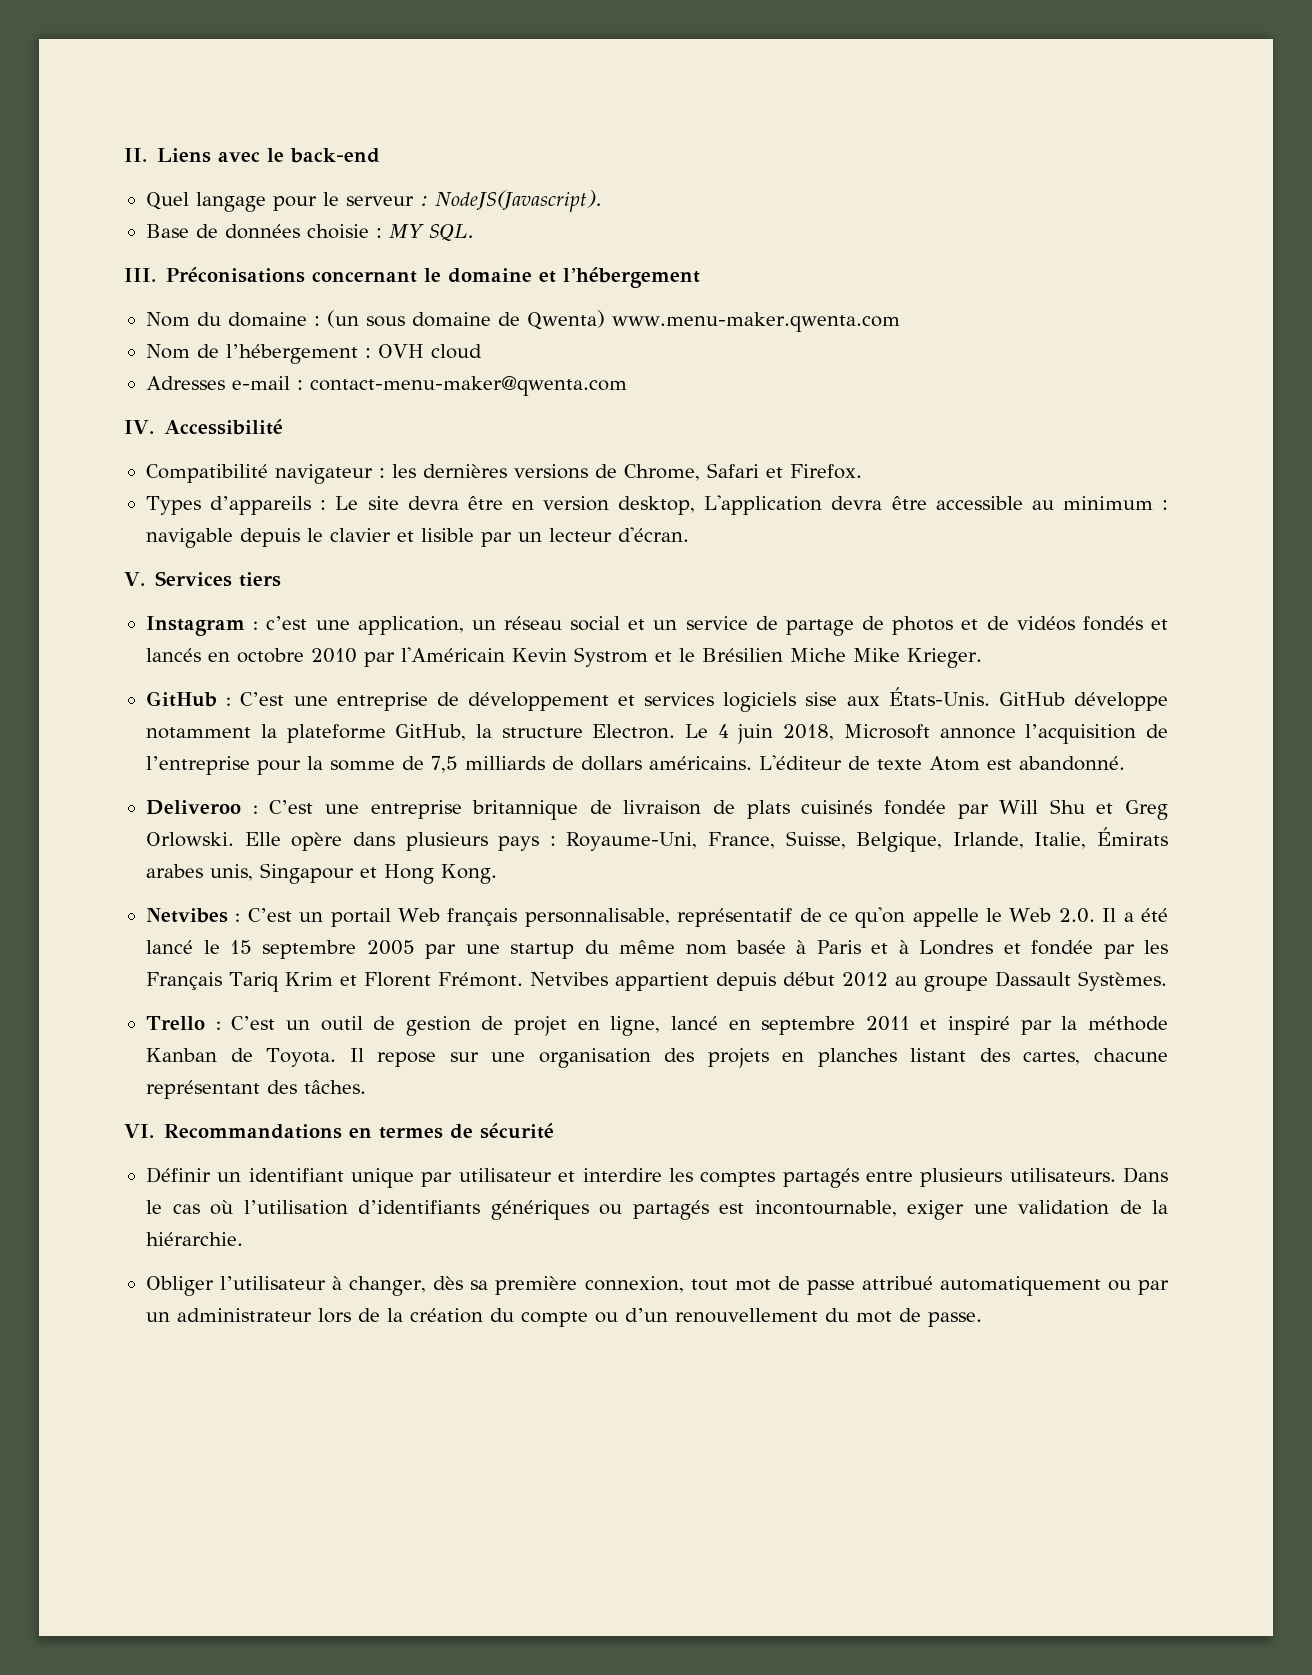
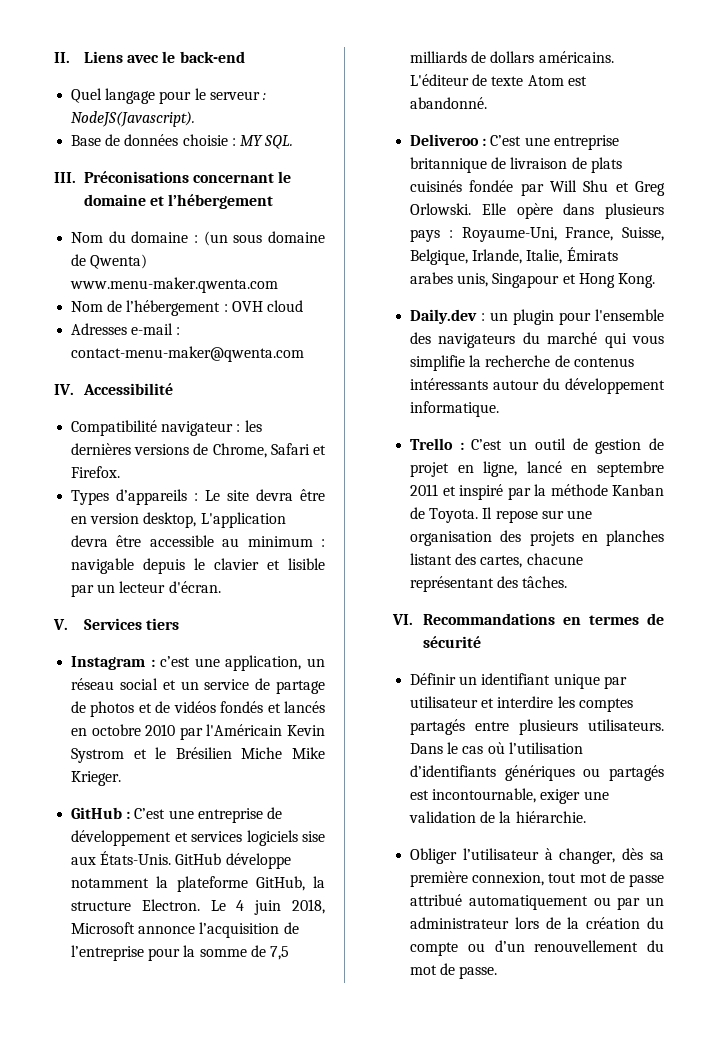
- Netvibes : C’est un portail Web français personnalisable, représentatif de ce qu'on appelle le Web 2.0. Il a été lancé le 15 septembre 2005 par une startup du même nom basée à Paris et à Londres et fondée par les Français Tariq Krim et Florent Frémont. Netvibes appartient depuis début 2012 au groupe Dassault Systèmes.
+ Daily.dev : un plugin pour l'ensemble des navigateurs du marché qui vous simplifie la recherche de contenus intéressants autour du développement informatique.

